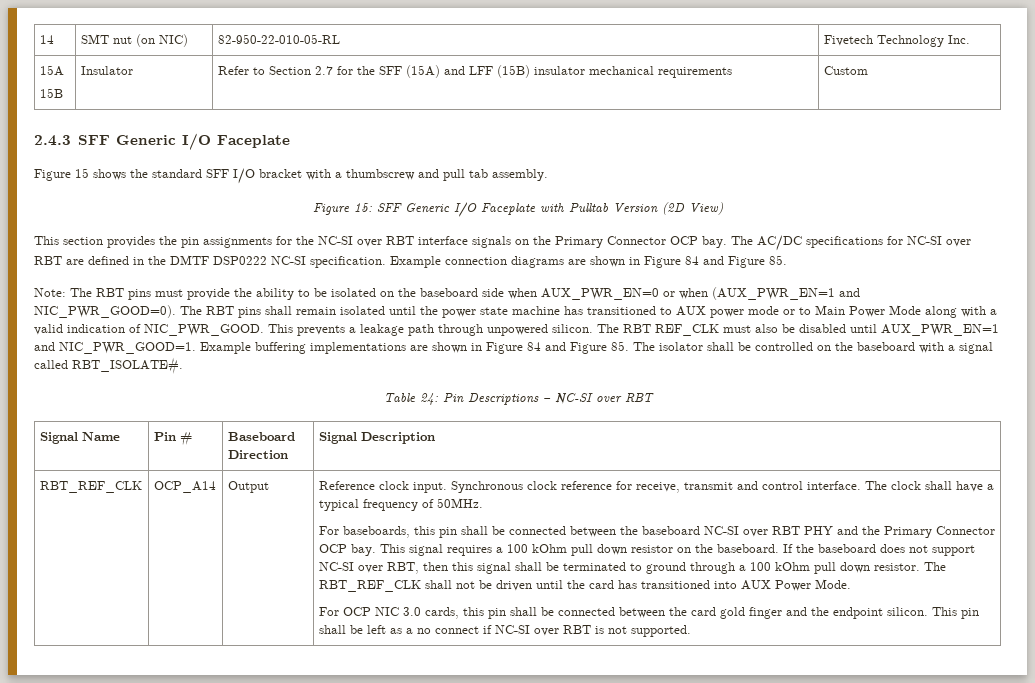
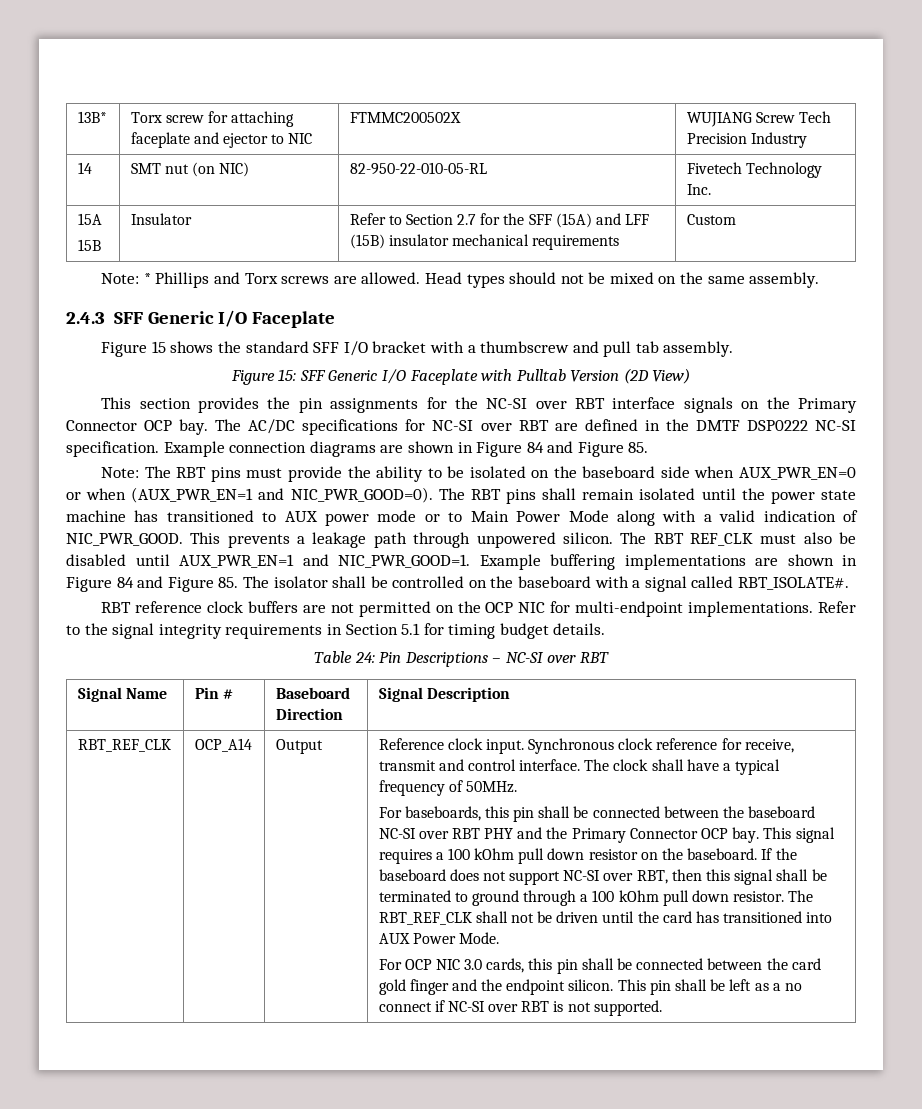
+ 13B* | Torx screw for attaching faceplate and ejector to NIC | FTMMC200502X | WUJIANG Screw Tech Precision Industry
+ Note: * Phillips and Torx screws are allowed. Head types should not be mixed on the same assembly.
+ RBT reference clock buffers are not permitted on the OCP NIC for multi-endpoint implementations. Refer to the signal integrity requirements in Section 5.1 for timing budget details.

